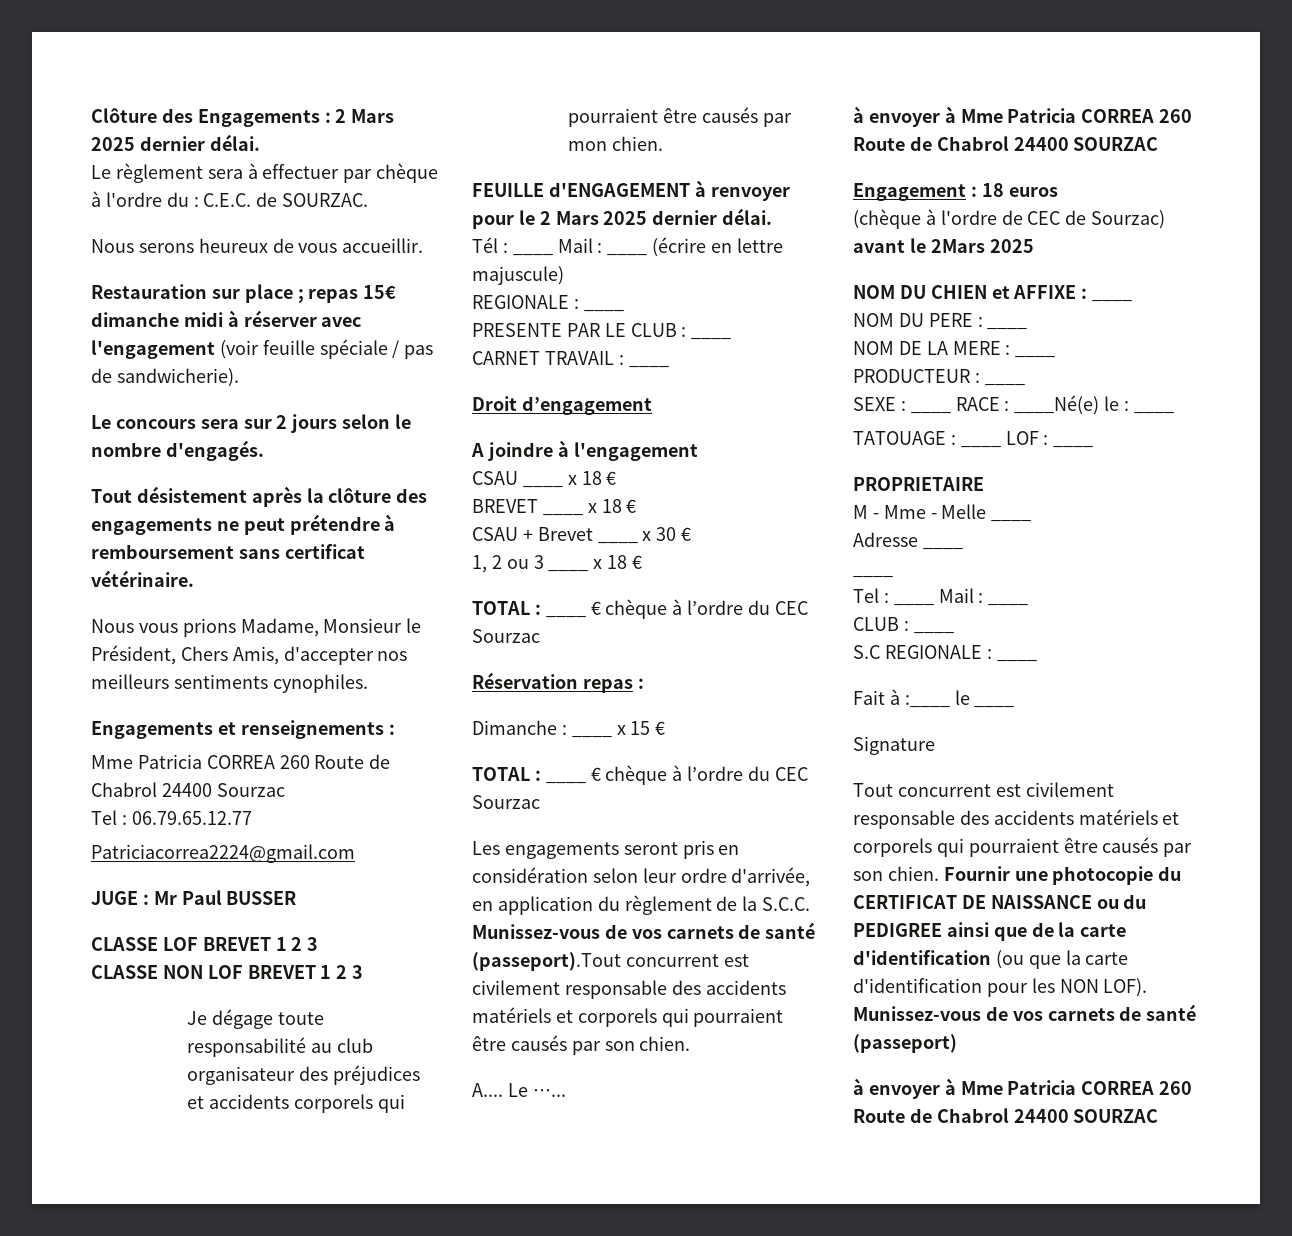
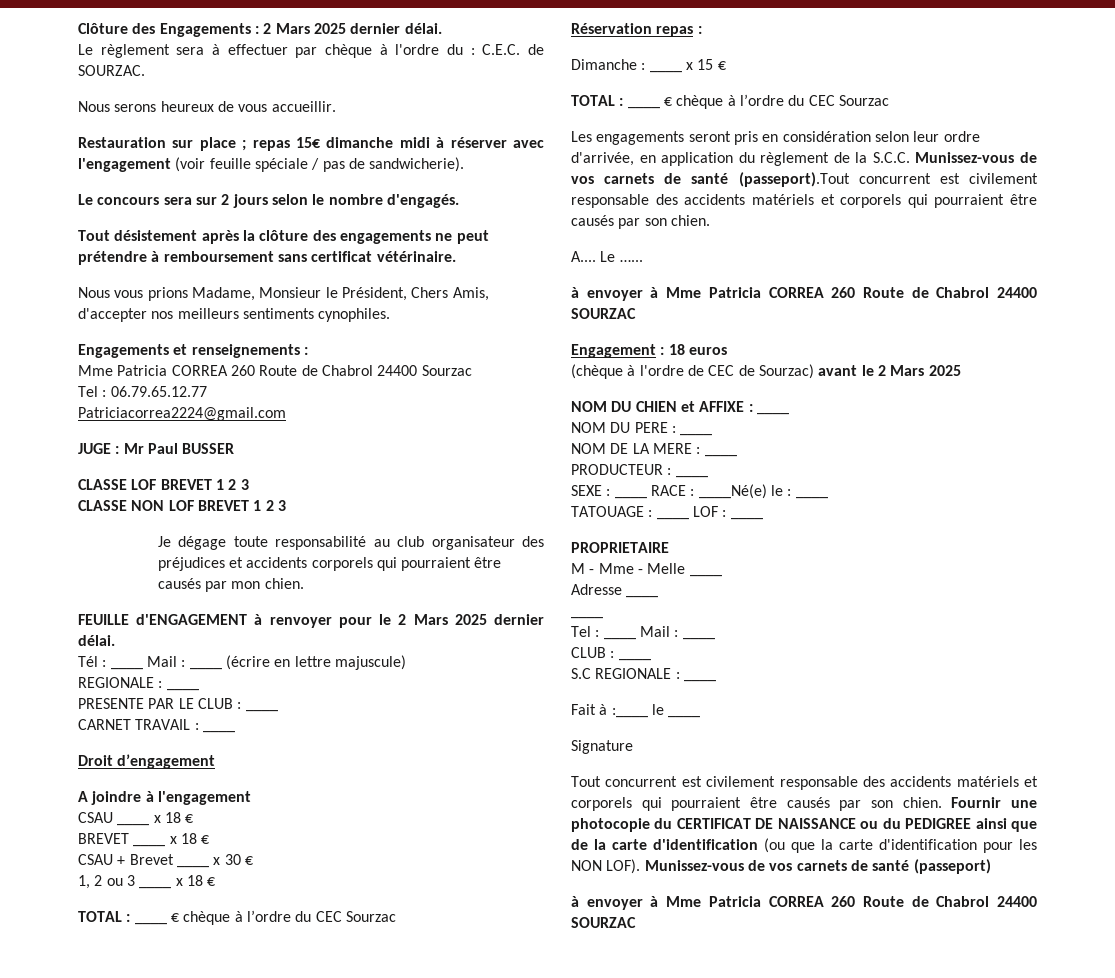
- (chèque à l'ordre de CEC de Sourzac) avant le 2Mars 2025
+ (chèque à l'ordre de CEC de Sourzac) avant le 2 Mars 2025

